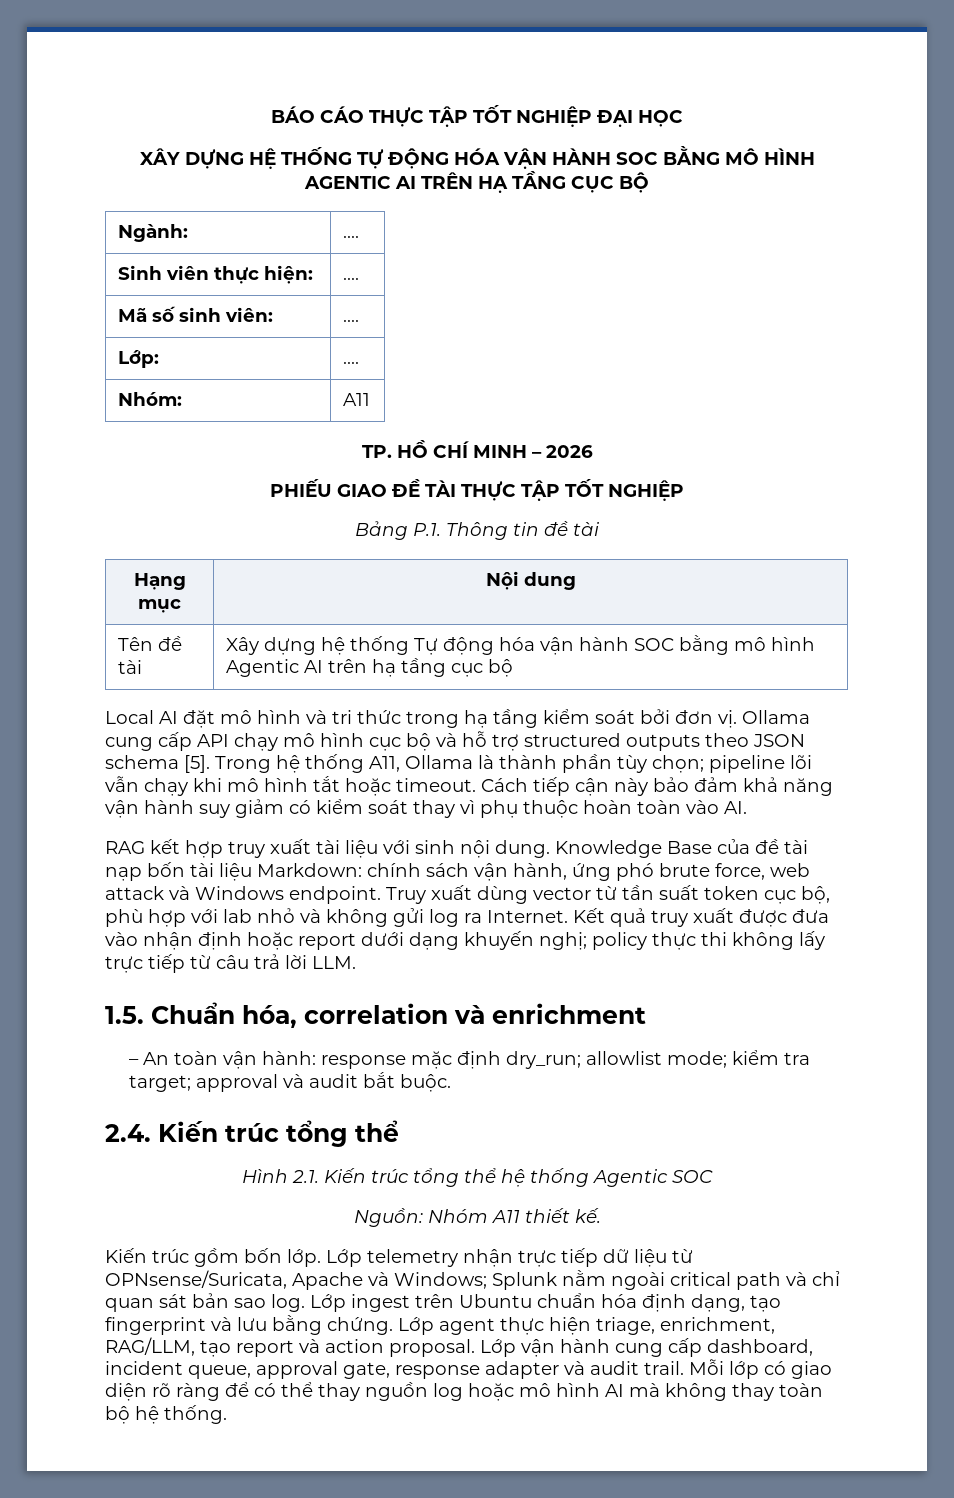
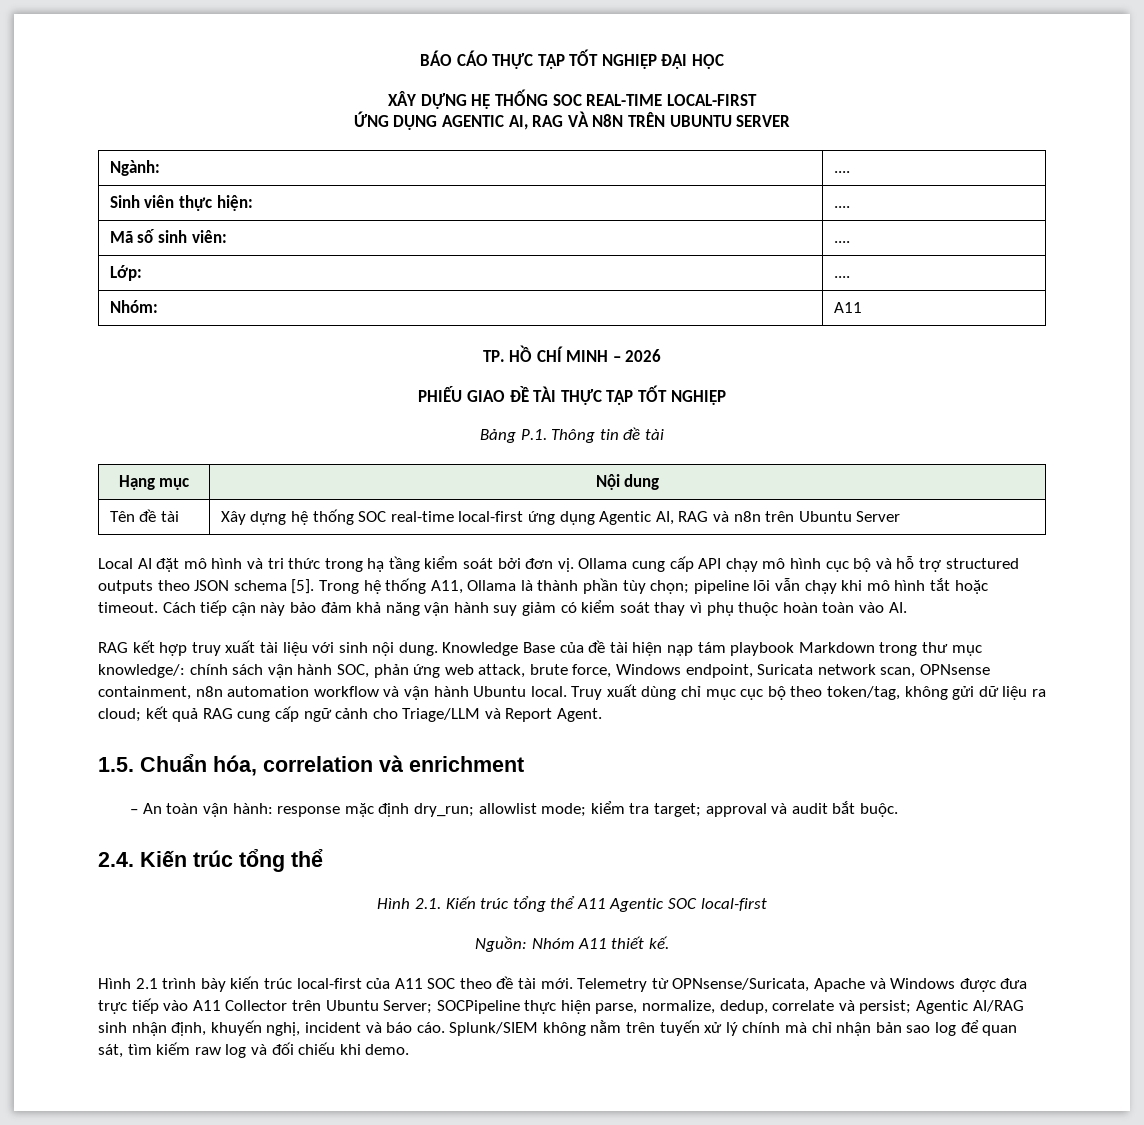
- XÂY DỰNG HỆ THỐNG TỰ ĐỘNG HÓA VẬN HÀNH SOC BẰNG MÔ HÌNH AGENTIC AI TRÊN HẠ TẦNG CỤC BỘ
+ XÂY DỰNG HỆ THỐNG SOC REAL-TIME LOCAL-FIRST
+ ỨNG DỤNG AGENTIC AI, RAG VÀ N8N TRÊN UBUNTU SERVER
- Tên đề tài | Xây dựng hệ thống Tự động hóa vận hành SOC bằng mô hình Agentic AI trên hạ tầng cục bộ
+ Tên đề tài | Xây dựng hệ thống SOC real-time local-first ứng dụng Agentic AI, RAG và n8n trên Ubuntu Server
- Knowledge Base của đề tài nạp bốn tài liệu Markdown: chính sách vận hành, ứng phó brute force, web attack và Windows endpoint. Truy xuất dùng vector từ tần suất token cục bộ, phù hợp với lab nhỏ và không gửi log ra Internet. Kết quả truy xuất được đưa vào nhận định hoặc report dưới dạng khuyến nghị; policy thực thi không lấy trực tiếp từ câu trả lời LLM.
+ Knowledge Base của đề tài hiện nạp tám playbook Markdown trong thư mục knowledge/: chính sách vận hành SOC, phản ứng web attack, brute force, Windows endpoint, Suricata network scan, OPNsense containment, n8n automation workflow và vận hành Ubuntu local. Truy xuất dùng chỉ mục cục bộ theo token/tag, không gửi dữ liệu ra cloud; kết quả RAG cung cấp ngữ cảnh cho Triage/LLM và Report Agent.
- Hình 2.1. Kiến trúc tổng thể hệ thống Agentic SOC
+ Hình 2.1. Kiến trúc tổng thể A11 Agentic SOC local-first
- Kiến trúc gồm bốn lớp. Lớp telemetry nhận trực tiếp dữ liệu từ OPNsense/Suricata, Apache và Windows; Splunk nằm ngoài critical path và chỉ quan sát bản sao log. Lớp ingest trên Ubuntu chuẩn hóa định dạng, tạo fingerprint và lưu bằng chứng. Lớp agent thực hiện triage, enrichment, RAG/LLM, tạo report và action proposal. Lớp vận hành cung cấp dashboard, incident queue, approval gate, response adapter và audit trail. Mỗi lớp có giao diện rõ ràng để có thể thay nguồn log hoặc mô hình AI mà không thay toàn bộ hệ thống.
+ Hình 2.1 trình bày kiến trúc local-first của A11 SOC theo đề tài mới. Telemetry từ OPNsense/Suricata, Apache và Windows được đưa trực tiếp vào A11 Collector trên Ubuntu Server; SOCPipeline thực hiện parse, normalize, dedup, correlate và persist; Agentic AI/RAG sinh nhận định, khuyến nghị, incident và báo cáo. Splunk/SIEM không nằm trên tuyến xử lý chính mà chỉ nhận bản sao log để quan sát, tìm kiếm raw log và đối chiếu khi demo.

